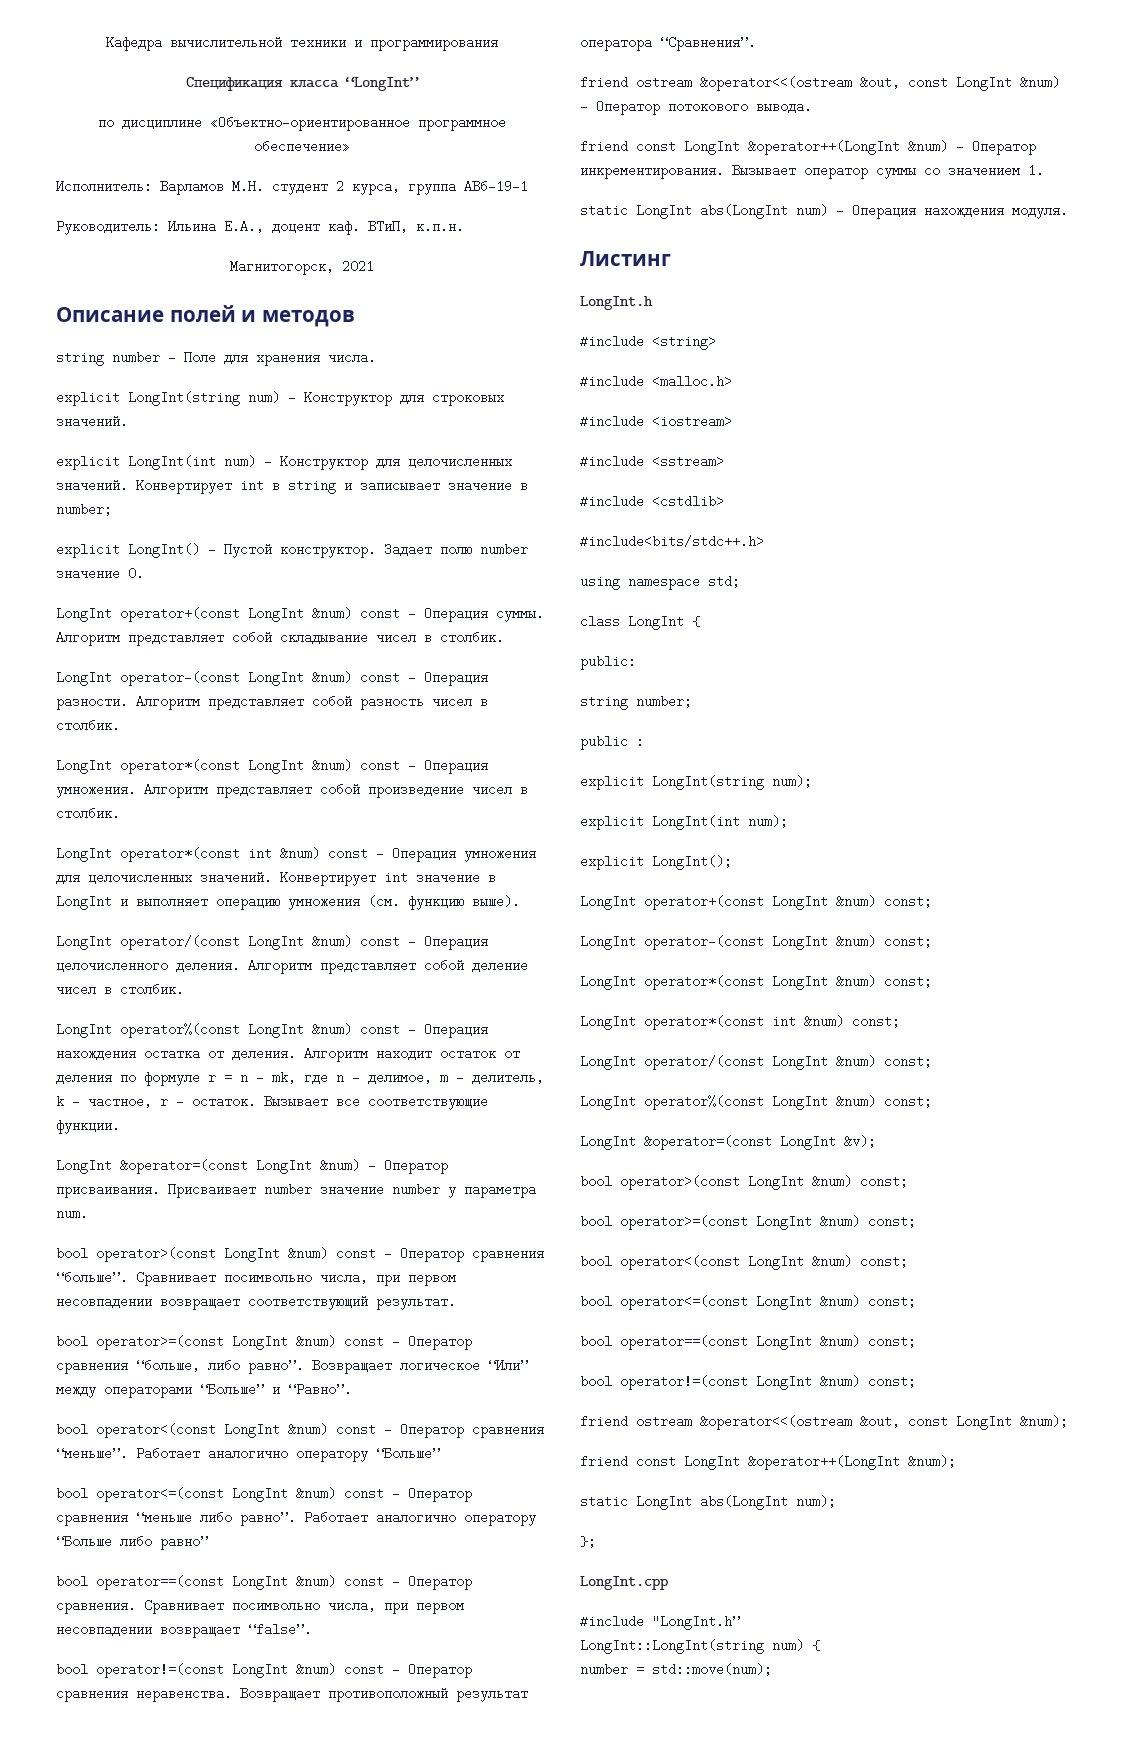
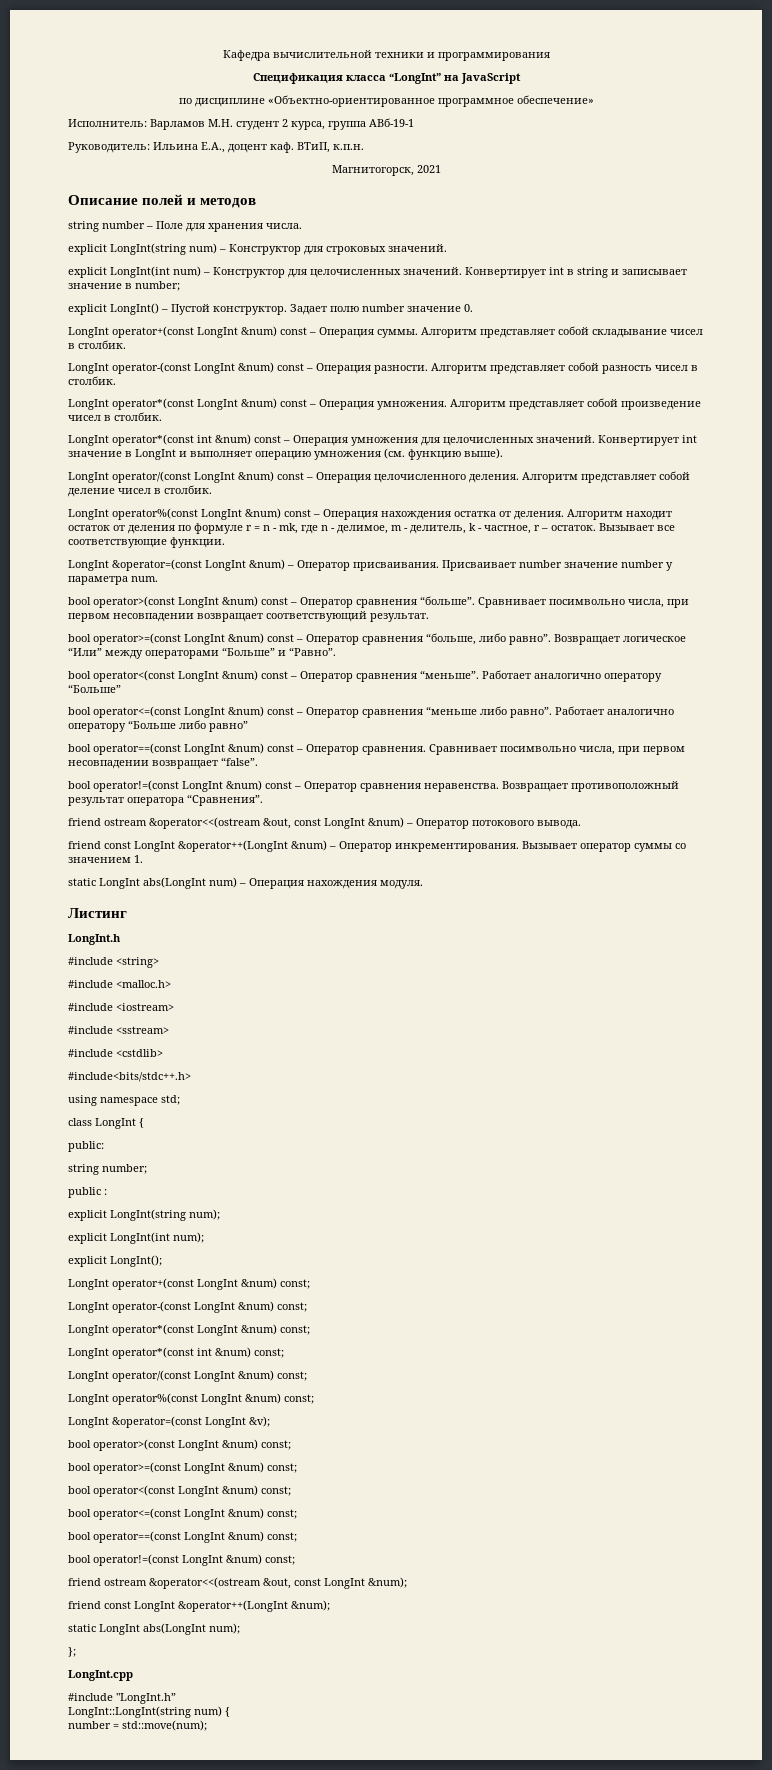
- Спецификация класса “LongInt”
+ Спецификация класса “LongInt” на JavaScript

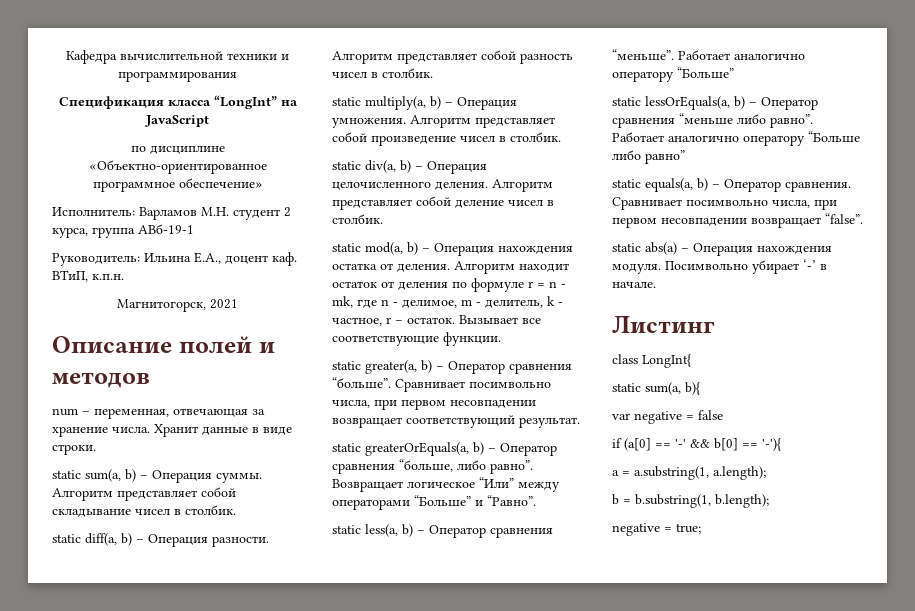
- string number – Поле для хранения числа.
- explicit LongInt(string num) – Конструктор для строковых значений.
- explicit LongInt(int num) – Конструктор для целочисленных значений. Конвертирует int в string и записывает значение в number;
- explicit LongInt() – Пустой конструктор. Задает полю number значение 0.
- LongInt operator+(const LongInt &num) const – Операция суммы.
+ num – переменная, отвечающая за хранение числа. Хранит данные в виде строки.
+ static sum(a, b) – Операция суммы.
- LongInt operator-(const LongInt &num) const – Операция разности.
+ static diff(a, b) – Операция разности.
- LongInt operator*(const LongInt &num) const – Операция умножения.
+ static multiply(a, b) – Операция умножения.
- LongInt operator*(const int &num) const – Операция умножения для целочисленных значений. Конвертирует int значение в LongInt и выполняет операцию умножения (см. функцию выше).
- LongInt operator/(const LongInt &num) const – Операция целочисленного деления.
+ static div(a, b) – Операция целочисленного деления.
- LongInt operator%(const LongInt &num) const – Операция нахождения остатка от деления.
+ static mod(a, b) – Операция нахождения остатка от деления.
- LongInt &operator=(const LongInt &num) – Оператор присваивания. Присваивает number значение number у параметра num.
- bool operator>(const LongInt &num) const – Оператор сравнения “больше”.
+ static greater(a, b) – Оператор сравнения “больше”.
- bool operator>=(const LongInt &num) const – Оператор сравнения “больше, либо равно”.
+ static greaterOrEquals(a, b) – Оператор сравнения “больше, либо равно”.
- bool operator<(const LongInt &num) const – Оператор сравнения “меньше”.
+ static less(a, b) – Оператор сравнения “меньше”.
- bool operator<=(const LongInt &num) const – Оператор сравнения “меньше либо равно”.
+ static lessOrEquals(a, b) – Оператор сравнения “меньше либо равно”.
- bool operator==(const LongInt &num) const – Оператор сравнения.
+ static equals(a, b) – Оператор сравнения.
- bool operator!=(const LongInt &num) const – Оператор сравнения неравенства. Возвращает противоположный результат оператора “Сравнения”.
- friend ostream &operator<<(ostream &out, const LongInt &num) – Оператор потокового вывода.
- friend const LongInt &operator++(LongInt &num) – Оператор инкрементирования. Вызывает оператор суммы со значением 1.
- static LongInt abs(LongInt num) – Операция нахождения модуля.
+ static abs(a) – Операция нахождения модуля. Посимвольно убирает ‘-’ в начале.
  Листинг
- LongInt.h
- #include <string>
- #include <malloc.h>
- #include <iostream>
- #include <sstream>
- #include <cstdlib>
- #include<bits/stdc++.h>
- using namespace std;
- class LongInt {
- public:
- string number;
- public :
- explicit LongInt(string num);
- explicit LongInt(int num);
- explicit LongInt();
- LongInt operator+(const LongInt &num) const;
- LongInt operator-(const LongInt &num) const;
- LongInt operator*(const LongInt &num) const;
- LongInt operator*(const int &num) const;
- LongInt operator/(const LongInt &num) const;
- LongInt operator%(const LongInt &num) const;
- LongInt &operator=(const LongInt &v);
- bool operator>(const LongInt &num) const;
- bool operator>=(const LongInt &num) const;
- bool operator<(const LongInt &num) const;
- bool operator<=(const LongInt &num) const;
- bool operator==(const LongInt &num) const;
- bool operator!=(const LongInt &num) const;
- friend ostream &operator<<(ostream &out, const LongInt &num);
- friend const LongInt &operator++(LongInt &num);
- static LongInt abs(LongInt num);
- };
- LongInt.cpp
- #include "LongInt.h”
- LongInt::LongInt(string num) {
- number = std::move(num);
+ class LongInt{
+ static sum(a, b){
+ var negative = false
+ if (a[0] == '-' && b[0] == '-'){
+ a = a.substring(1, a.length);
+ b = b.substring(1, b.length);
+ negative = true;

